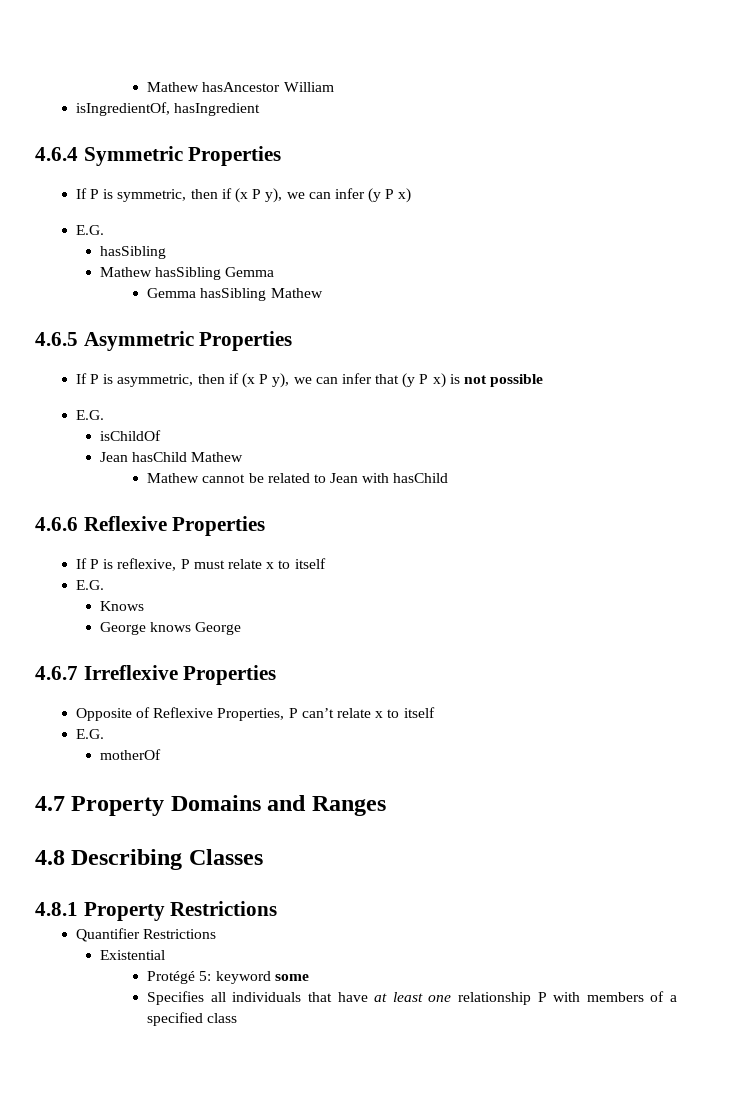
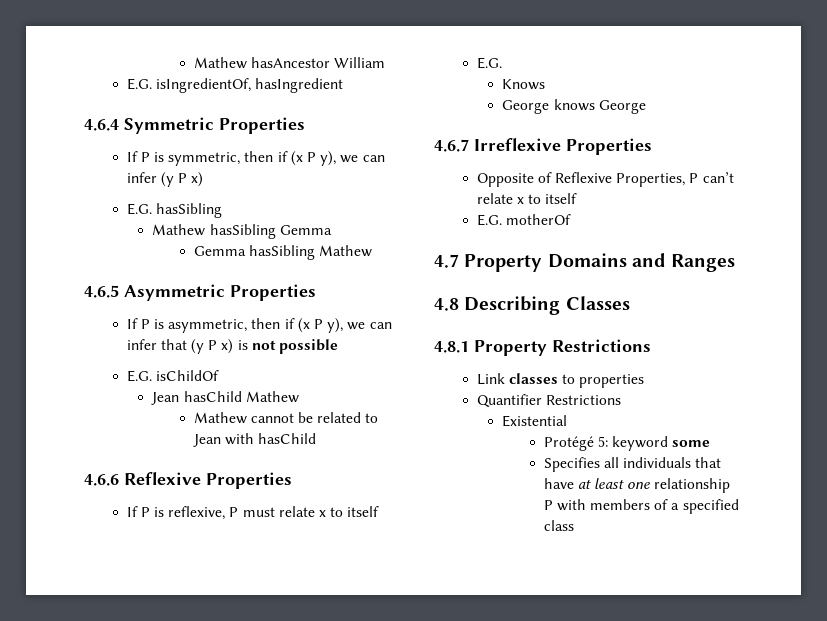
- isIngredientOf, hasIngredient
+ E.G. isIngredientOf, hasIngredient
  If P is symmetric, then if (x P y), we can infer (y P x)
- E.G.
- hasSibling
+ E.G. hasSibling
  If P is asymmetric, then if (x P y), we can infer that (y P x) is not possible
- E.G.
- isChildOf
+ E.G. isChildOf
  Opposite of Reflexive Properties, P can’t relate x to itself
- E.G.
- motherOf
+ E.G. motherOf
+ Link classes to properties

